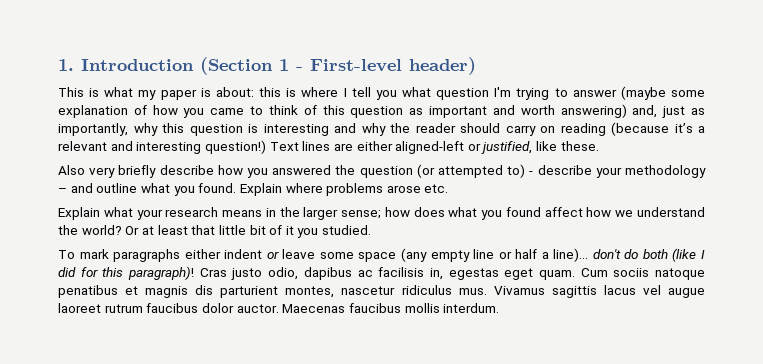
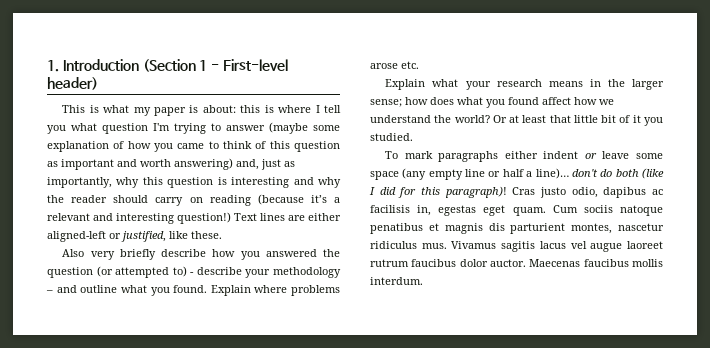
- Vivamus sagittis lacus vel augue laoreet rutrum faucibus dolor auctor.
+ Vivamus sagitis lacus vel augue laoreet rutrum faucibus dolor auctor.

